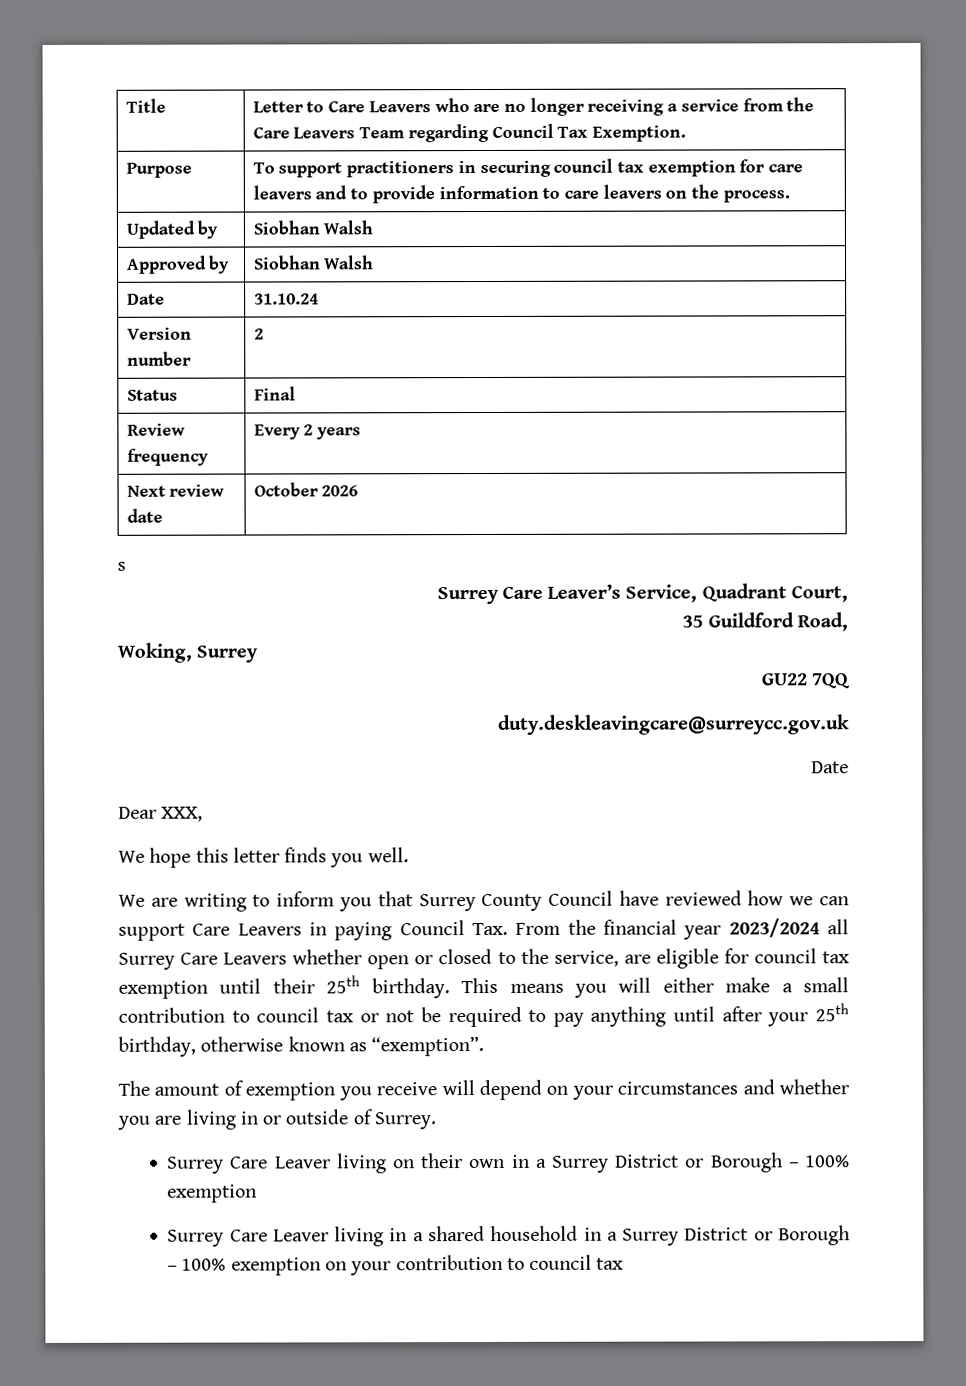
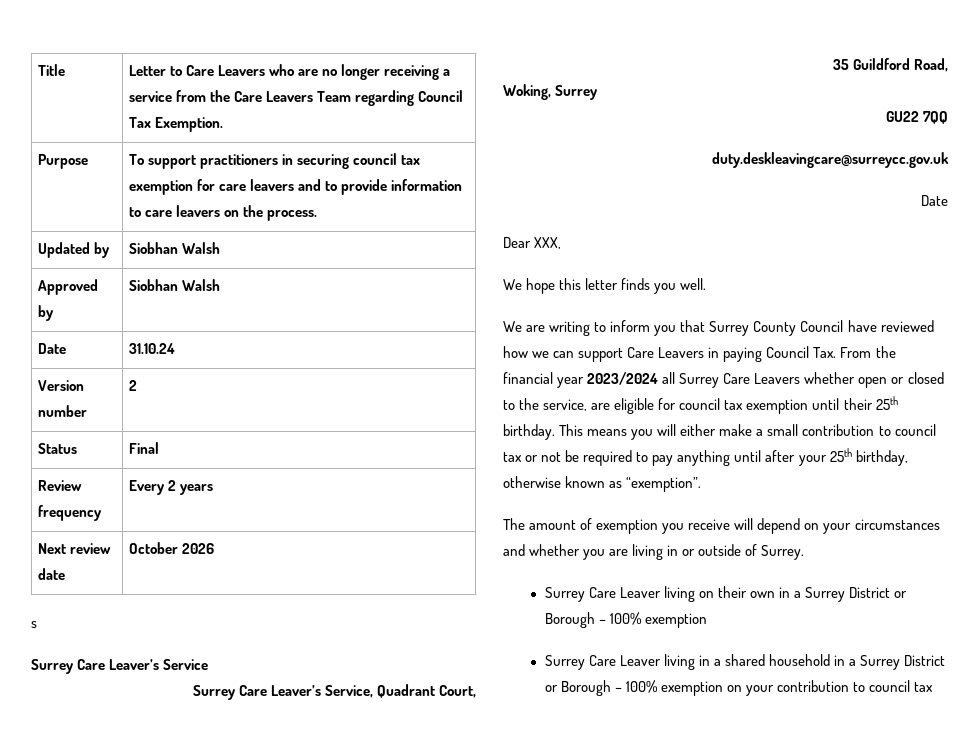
+ Surrey Care Leaver’s Service

